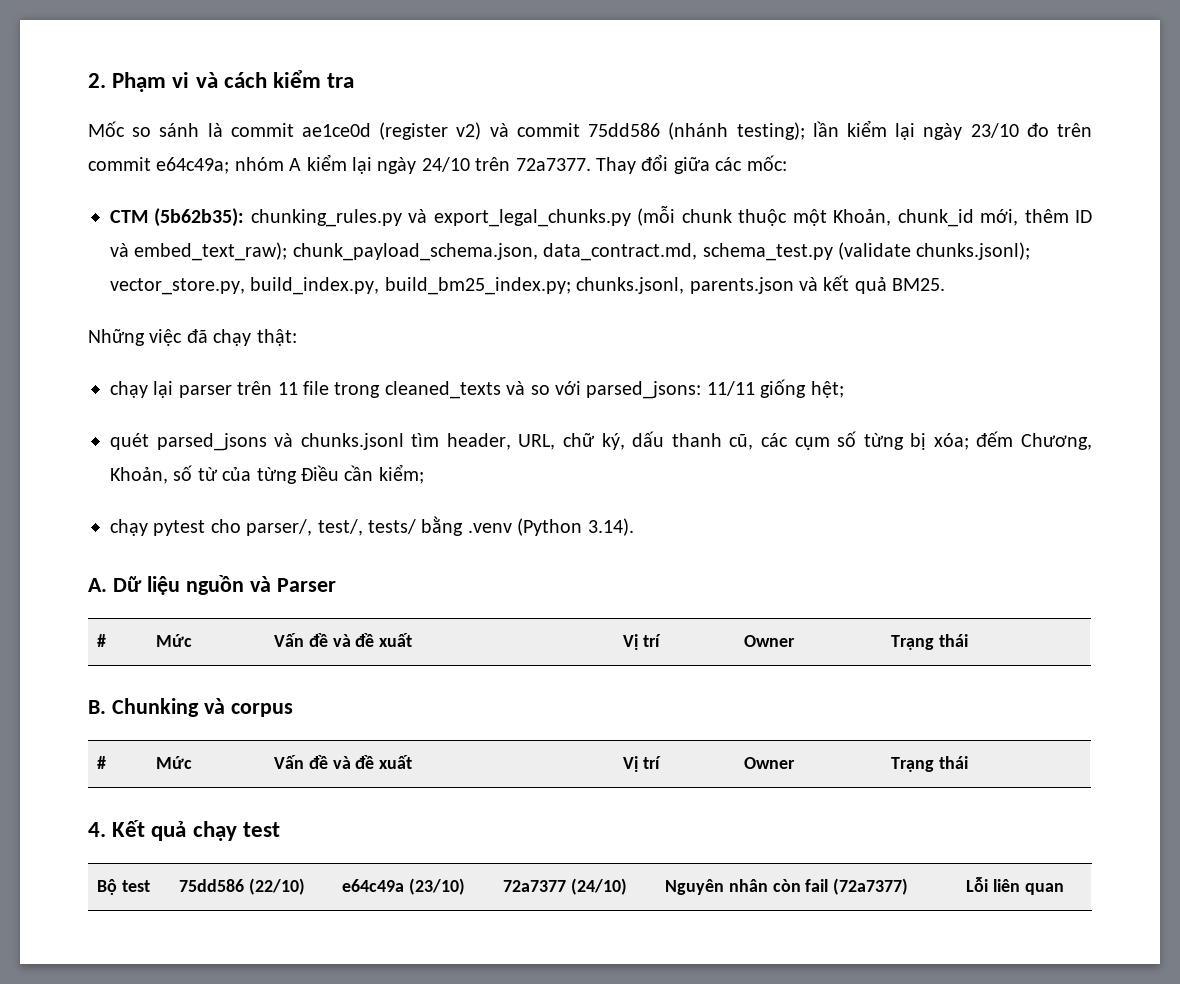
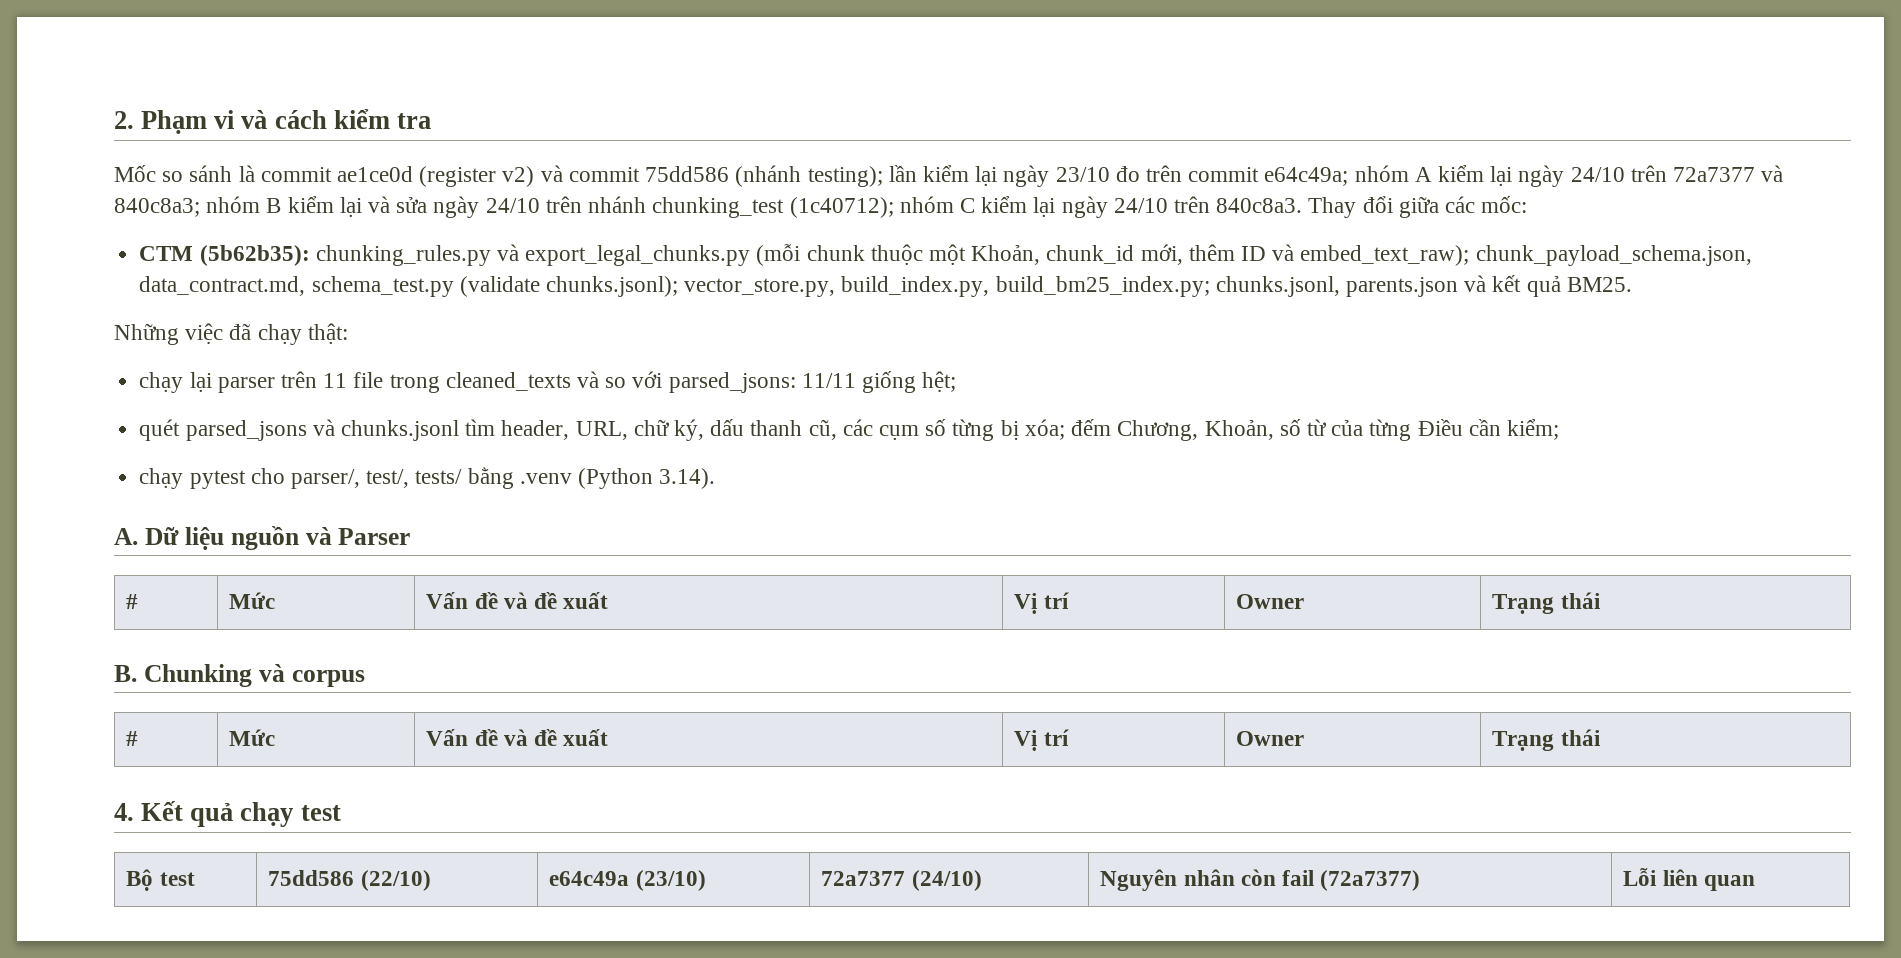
- Mốc so sánh là commit ae1ce0d (register v2) và commit 75dd586 (nhánh testing); lần kiểm lại ngày 23/10 đo trên commit e64c49a; nhóm A kiểm lại ngày 24/10 trên 72a7377.
+ Mốc so sánh là commit ae1ce0d (register v2) và commit 75dd586 (nhánh testing); lần kiểm lại ngày 23/10 đo trên commit e64c49a; nhóm A kiểm lại ngày 24/10 trên 72a7377 và 840c8a3; nhóm B kiểm lại và sửa ngày 24/10 trên nhánh chunking_test (1c40712); nhóm C kiểm lại ngày 24/10 trên 840c8a3.

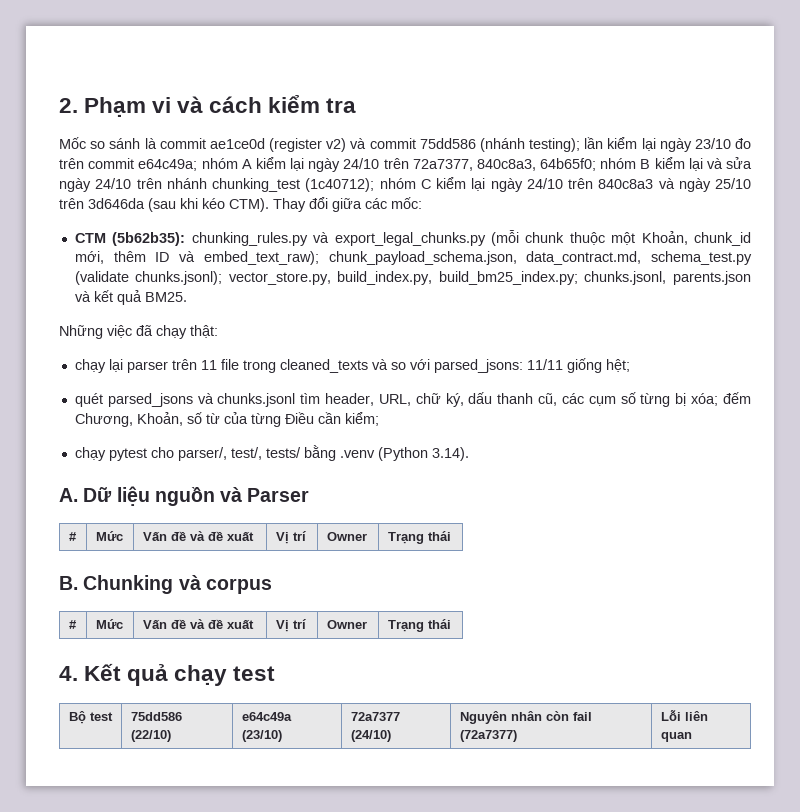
- Mốc so sánh là commit ae1ce0d (register v2) và commit 75dd586 (nhánh testing); lần kiểm lại ngày 23/10 đo trên commit e64c49a; nhóm A kiểm lại ngày 24/10 trên 72a7377 và 840c8a3; nhóm B kiểm lại và sửa ngày 24/10 trên nhánh chunking_test (1c40712); nhóm C kiểm lại ngày 24/10 trên 840c8a3.
+ Mốc so sánh là commit ae1ce0d (register v2) và commit 75dd586 (nhánh testing); lần kiểm lại ngày 23/10 đo trên commit e64c49a; nhóm A kiểm lại ngày 24/10 trên 72a7377, 840c8a3, 64b65f0; nhóm B kiểm lại và sửa ngày 24/10 trên nhánh chunking_test (1c40712); nhóm C kiểm lại ngày 24/10 trên 840c8a3 và ngày 25/10 trên 3d646da (sau khi kéo CTM).

